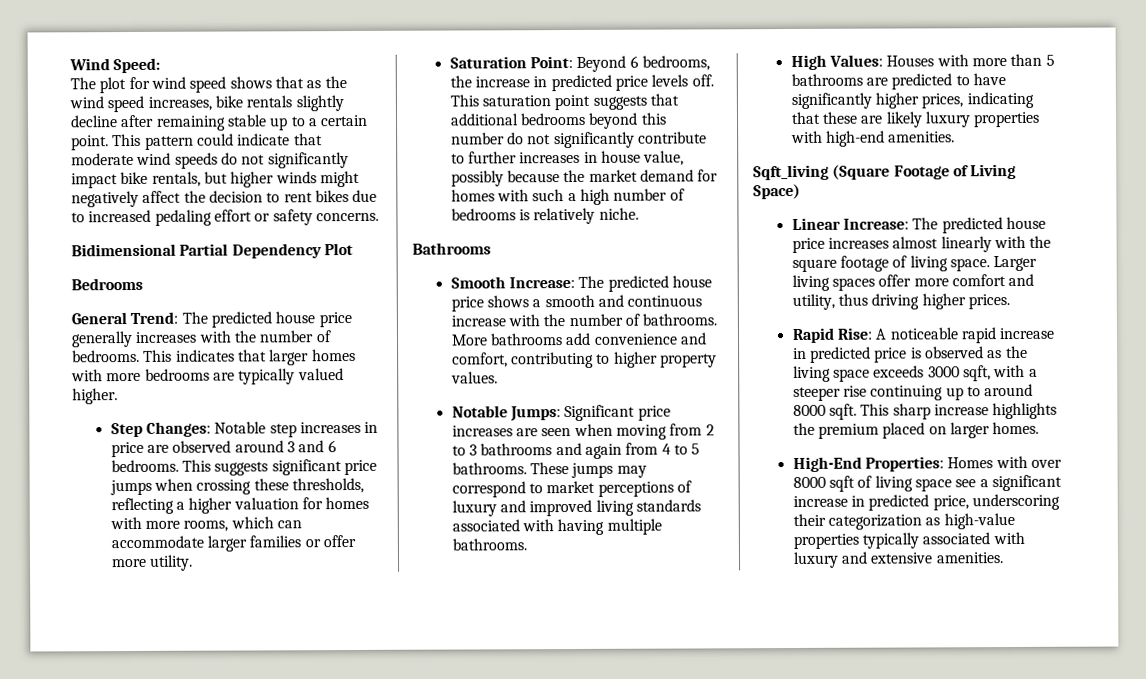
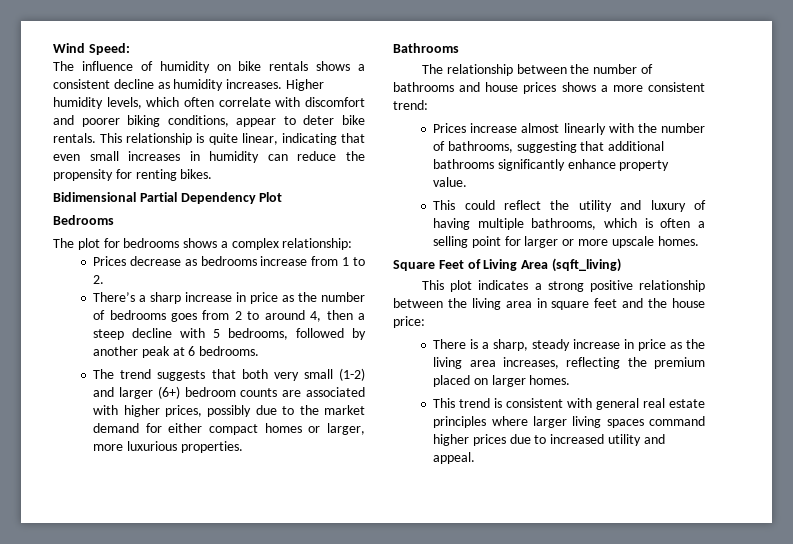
- The plot for wind speed shows that as the wind speed increases, bike rentals slightly decline after remaining stable up to a certain point. This pattern could indicate that moderate wind speeds do not significantly impact bike rentals, but higher winds might negatively affect the decision to rent bikes due to increased pedaling effort or safety concerns.
+ The influence of humidity on bike rentals shows a consistent decline as humidity increases. Higher humidity levels, which often correlate with discomfort and poorer biking conditions, appear to deter bike rentals. This relationship is quite linear, indicating that even small increases in humidity can reduce the propensity for renting bikes.
- General Trend: The predicted house price generally increases with the number of bedrooms. This indicates that larger homes with more bedrooms are typically valued higher.
- Step Changes: Notable step increases in price are observed around 3 and 6 bedrooms. This suggests significant price jumps when crossing these thresholds, reflecting a higher valuation for homes with more rooms, which can accommodate larger families or offer more utility.
- Saturation Point: Beyond 6 bedrooms, the increase in predicted price levels off. This saturation point suggests that additional bedrooms beyond this number do not significantly contribute to further increases in house value, possibly because the market demand for homes with such a high number of bedrooms is relatively niche.
+ The plot for bedrooms shows a complex relationship:
+ Prices decrease as bedrooms increase from 1 to 2.
+ There’s a sharp increase in price as the number of bedrooms goes from 2 to around 4, then a steep decline with 5 bedrooms, followed by another peak at 6 bedrooms.
+ The trend suggests that both very small (1-2) and larger (6+) bedroom counts are associated with higher prices, possibly due to the market demand for either compact homes or larger, more luxurious properties.
  Bathrooms
- Smooth Increase: The predicted house price shows a smooth and continuous increase with the number of bathrooms. More bathrooms add convenience and comfort, contributing to higher property values.
- Notable Jumps: Significant price increases are seen when moving from 2 to 3 bathrooms and again from 4 to 5 bathrooms. These jumps may correspond to market perceptions of luxury and improved living standards associated with having multiple bathrooms.
- High Values: Houses with more than 5 bathrooms are predicted to have significantly higher prices, indicating that these are likely luxury properties with high-end amenities.
- Sqft_living (Square Footage of Living Space)
- Linear Increase: The predicted house price increases almost linearly with the square footage of living space. Larger living spaces offer more comfort and utility, thus driving higher prices.
- Rapid Rise: A noticeable rapid increase in predicted price is observed as the living space exceeds 3000 sqft, with a steeper rise continuing up to around 8000 sqft. This sharp increase highlights the premium placed on larger homes.
+ The relationship between the number of bathrooms and house prices shows a more consistent trend:
+ Prices increase almost linearly with the number of bathrooms, suggesting that additional bathrooms significantly enhance property value.
+ This could reflect the utility and luxury of having multiple bathrooms, which is often a selling point for larger or more upscale homes.
+ Square Feet of Living Area (sqft_living)
+ This plot indicates a strong positive relationship between the living area in square feet and the house price:
+ There is a sharp, steady increase in price as the living area increases, reflecting the premium placed on larger homes.
- High-End Properties: Homes with over 8000 sqft of living space see a significant increase in predicted price, underscoring their categorization as high-value properties typically associated with luxury and extensive amenities.
+ This trend is consistent with general real estate principles where larger living spaces command higher prices due to increased utility and appeal.

